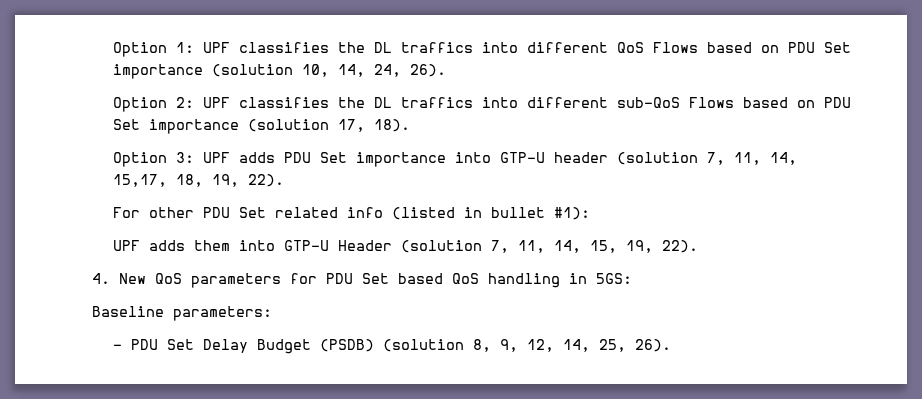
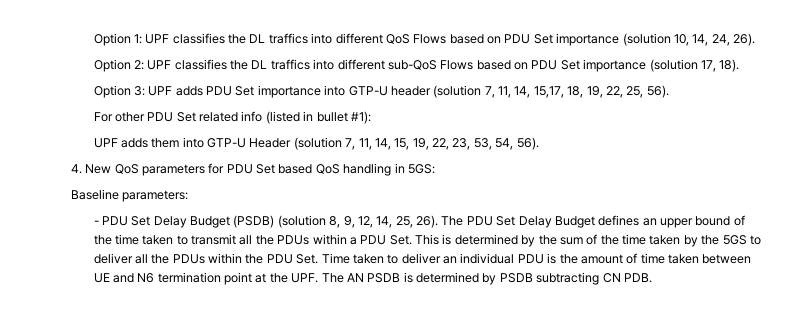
- Option 3: UPF adds PDU Set importance into GTP-U header (solution 7, 11, 14, 15,17, 18, 19, 22).
+ Option 3: UPF adds PDU Set importance into GTP-U header (solution 7, 11, 14, 15,17, 18, 19, 22, 25, 56).
- UPF adds them into GTP-U Header (solution 7, 11, 14, 15, 19, 22).
+ UPF adds them into GTP-U Header (solution 7, 11, 14, 15, 19, 22, 23, 53, 54, 56).
+ The PDU Set Delay Budget defines an upper bound of the time taken to transmit all the PDUs within a PDU Set. This is determined by the sum of the time taken by the 5GS to deliver all the PDUs within the PDU Set. Time taken to deliver an individual PDU is the amount of time taken between UE and N6 termination point at the UPF. The AN PSDB is determined by PSDB subtracting CN PDB.

